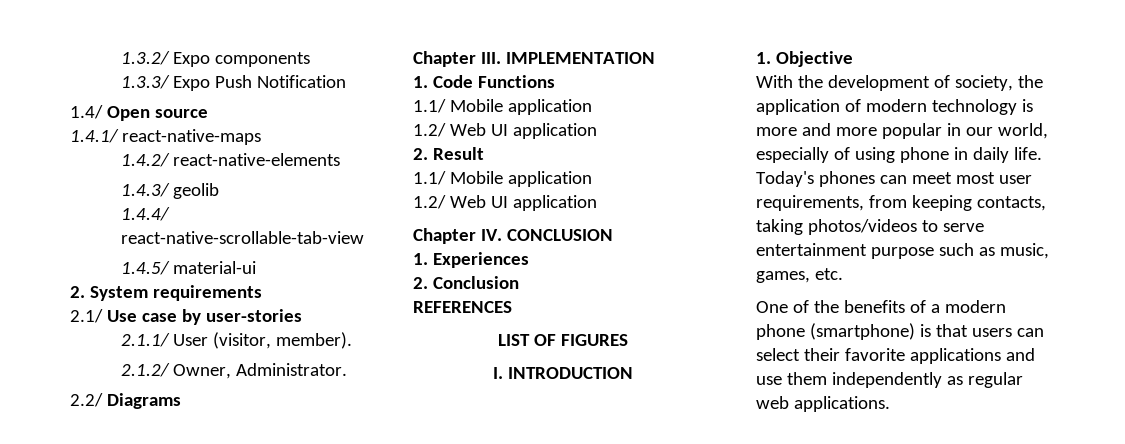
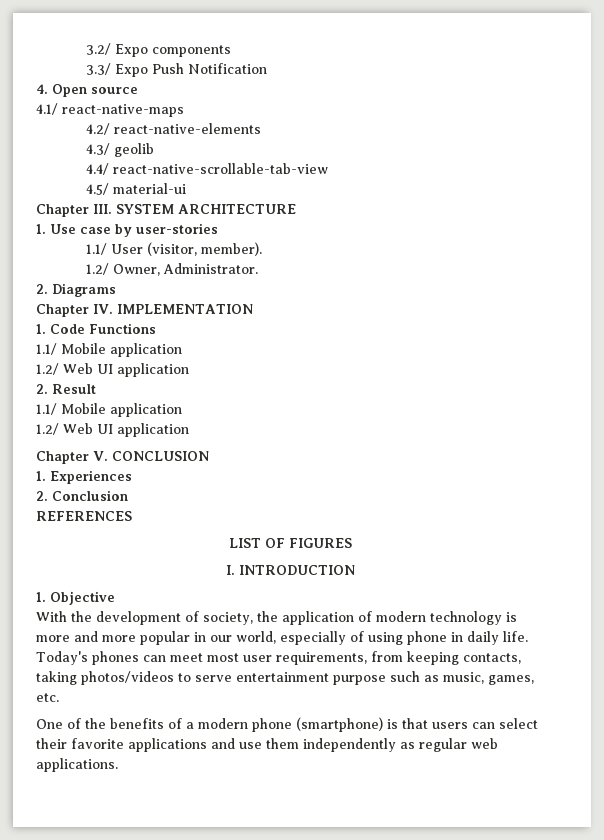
- 1.3.2/ Expo components
+ 3.2/ Expo components
- 1.3.3/ Expo Push Notification
+ 3.3/ Expo Push Notification
- 1.4/ Open source
+ 4. Open source
- 1.4.1/ react-native-maps
+ 4.1/ react-native-maps
- 1.4.2/ react-native-elements
+ 4.2/ react-native-elements
- 1.4.3/ geolib
+ 4.3/ geolib
- 1.4.4/ react-native-scrollable-tab-view
+ 4.4/ react-native-scrollable-tab-view
- 1.4.5/ material-ui
+ 4.5/ material-ui
- 2. System requirements
- 2.1/ Use case by user-stories
+ Chapter III. SYSTEM ARCHITECTURE
+ 1. Use case by user-stories
- 2.1.1/ User (visitor, member).
+ 1.1/ User (visitor, member).
- 2.1.2/ Owner, Administrator.
+ 1.2/ Owner, Administrator.
- 2.2/ Diagrams
+ 2. Diagrams
- Chapter III. IMPLEMENTATION
+ Chapter IV. IMPLEMENTATION
- Chapter IV. CONCLUSION
+ Chapter V. CONCLUSION

